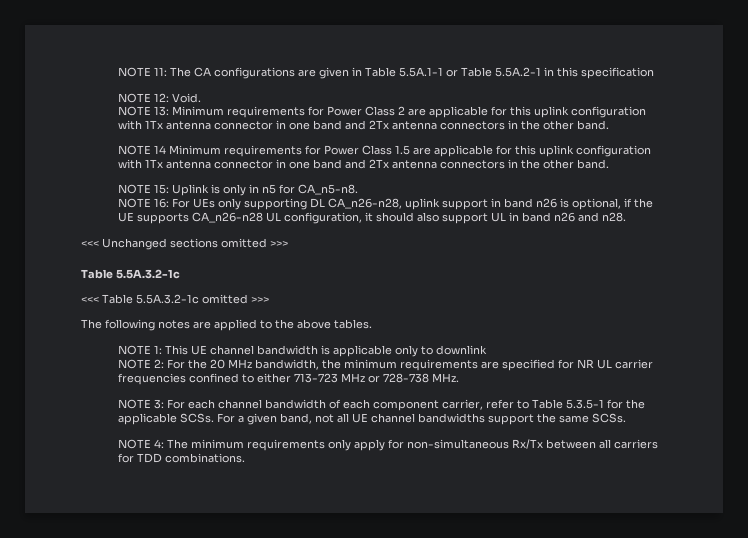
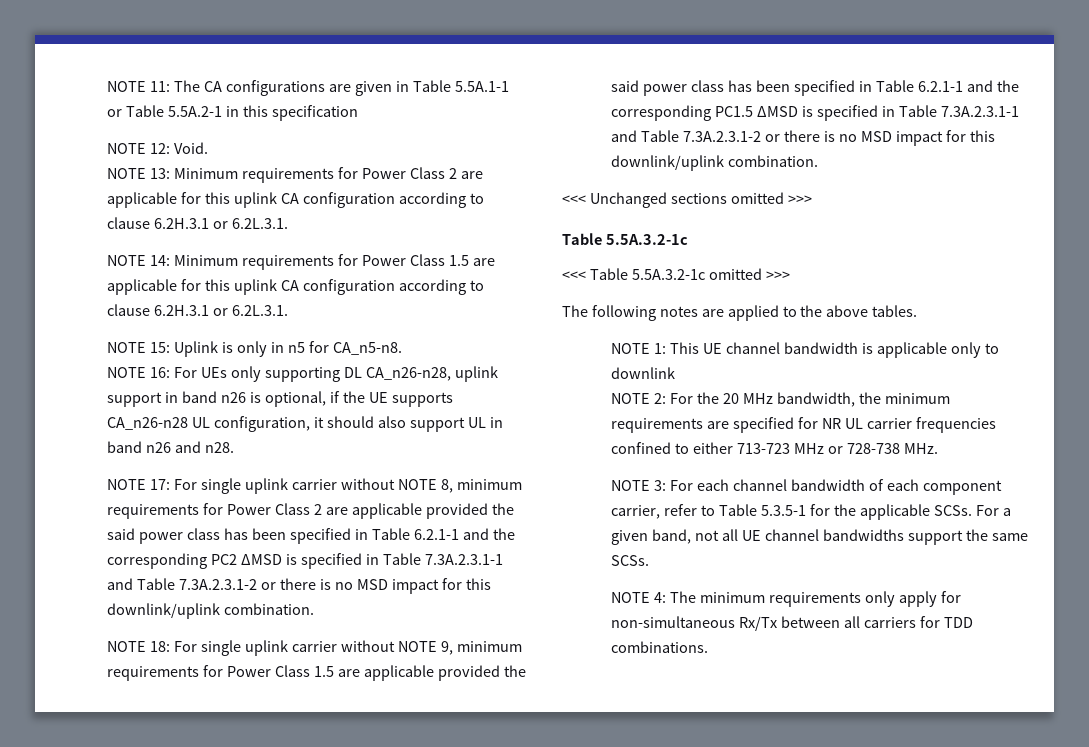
- NOTE 13: Minimum requirements for Power Class 2 are applicable for this uplink configuration with 1Tx antenna connector in one band and 2Tx antenna connectors in the other band.
- NOTE 14 Minimum requirements for Power Class 1.5 are applicable for this uplink configuration with 1Tx antenna connector in one band and 2Tx antenna connectors in the other band.
+ NOTE 13: Minimum requirements for Power Class 2 are applicable for this uplink CA configuration according to clause 6.2H.3.1 or 6.2L.3.1.
+ NOTE 14: Minimum requirements for Power Class 1.5 are applicable for this uplink CA configuration according to clause 6.2H.3.1 or 6.2L.3.1.
+ NOTE 17: For single uplink carrier without NOTE 8, minimum requirements for Power Class 2 are applicable provided the said power class has been specified in Table 6.2.1-1 and the corresponding PC2 ΔMSD is specified in Table 7.3A.2.3.1-1 and Table 7.3A.2.3.1-2 or there is no MSD impact for this downlink/uplink combination.
+ NOTE 18: For single uplink carrier without NOTE 9, minimum requirements for Power Class 1.5 are applicable provided the said power class has been specified in Table 6.2.1-1 and the corresponding PC1.5 ΔMSD is specified in Table 7.3A.2.3.1-1 and Table 7.3A.2.3.1-2 or there is no MSD impact for this downlink/uplink combination.

